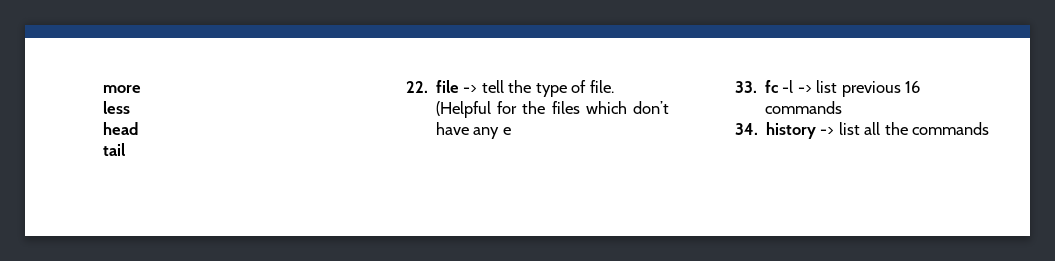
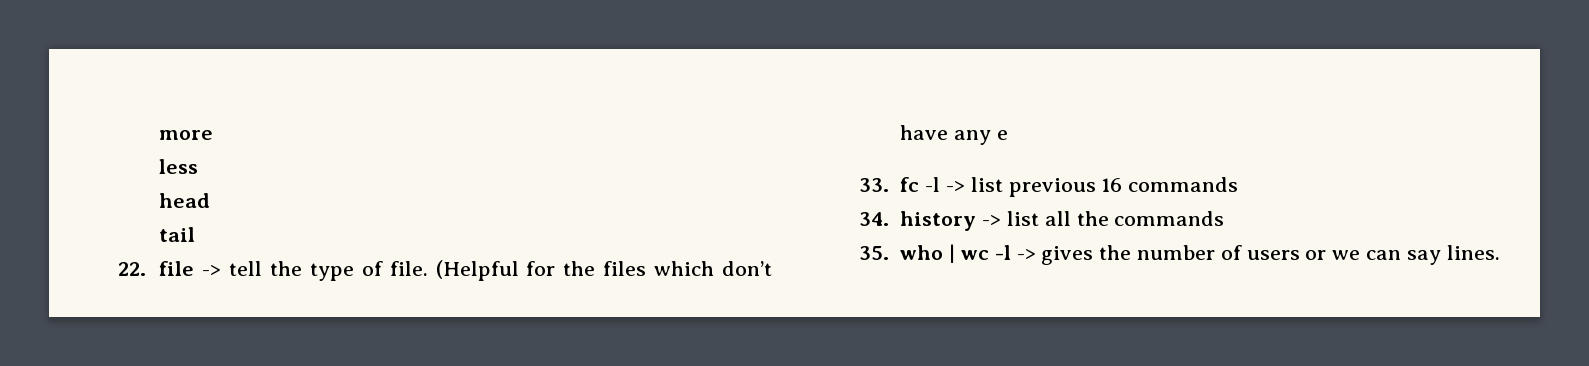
+ 35. who | wc -l -> gives the number of users or we can say lines.

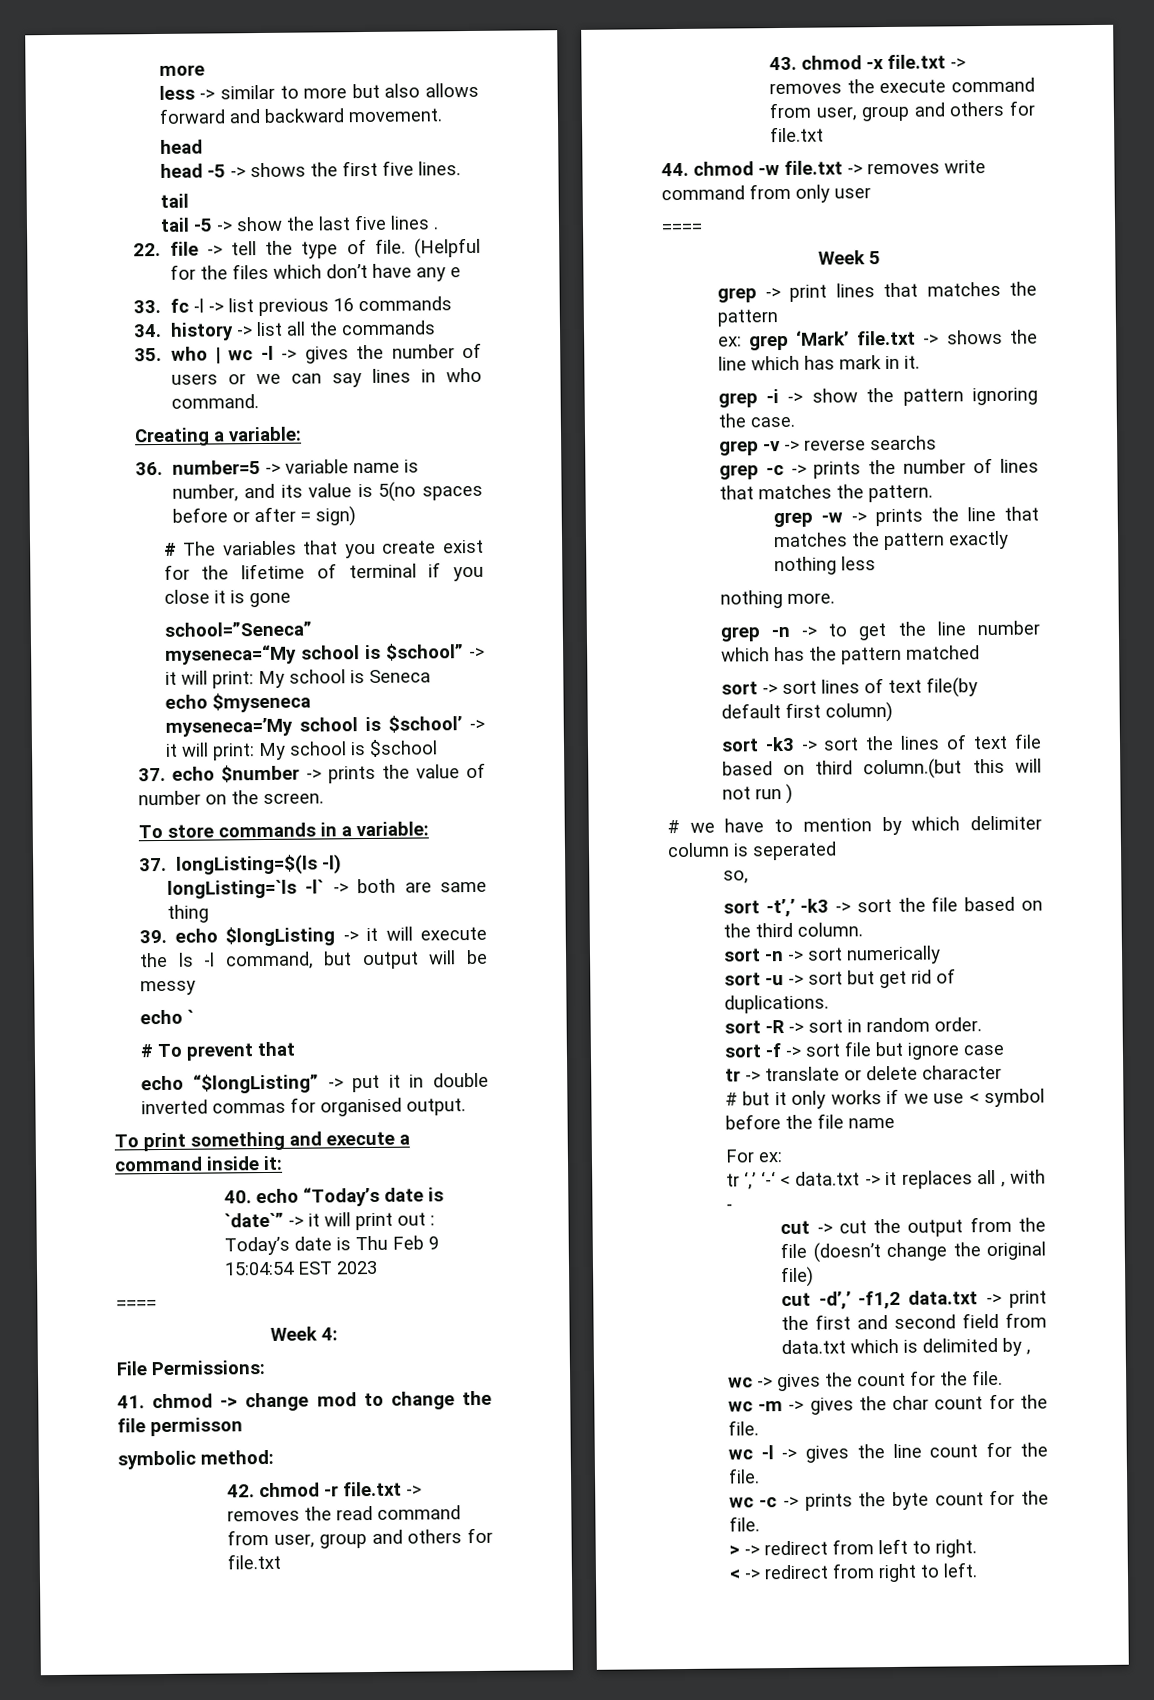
- less
+ less -> similar to more but also allows forward and backward movement.
  head
+ head -5 -> shows the first five lines.
  tail
+ tail -5 -> show the last five lines .
- 35. who | wc -l -> gives the number of users or we can say lines.
+ 35. who | wc -l -> gives the number of users or we can say lines in who command.
+ Creating a variable:
+ 36. number=5 -> variable name is number, and its value is 5(no spaces before or after = sign)
+ # The variables that you create exist for the lifetime of terminal if you close it is gone
+ school=”Seneca”
+ myseneca=“My school is $school” -> it will print: My school is Seneca
+ echo $myseneca
+ myseneca=’My school is $school’ -> it will print: My school is $school
+ 37. echo $number -> prints the value of number on the screen.
+ To store commands in a variable:
+ 37. longListing=$(ls -l)
+ longListing=`ls -l` -> both are same thing
+ 39. echo $longListing -> it will execute the ls -l command, but output will be messy
+ echo `
+ # To prevent that
+ echo “$longListing” -> put it in double inverted commas for organised output.
+ To print something and execute a command inside it:
+ 40. echo “Today’s date is `date`” -> it will print out : Today’s date is Thu Feb 9 15:04:54 EST 2023
+ ====
+ Week 4:
+ File Permissions:
+ 41. chmod -> change mod to change the file permisson
+ symbolic method:
+ 42. chmod -r file.txt -> removes the read command from user, group and others for file.txt
+ 43. chmod -x file.txt -> removes the execute command from user, group and others for file.txt
+ 44. chmod -w file.txt -> removes write command from only user
+ ====
+ Week 5
+ grep -> print lines that matches the pattern
+ ex: grep ‘Mark’ file.txt -> shows the line which has mark in it.
+ grep -i -> show the pattern ignoring the case.
+ grep -v -> reverse searchs
+ grep -c -> prints the number of lines that matches the pattern.
+ grep -w -> prints the line that matches the pattern exactly nothing less
+ nothing more.
+ grep -n -> to get the line number which has the pattern matched
+ sort -> sort lines of text file(by default first column)
+ sort -k3 -> sort the lines of text file based on third column.(but this will not run )
+ # we have to mention by which delimiter column is seperated
+ so,
+ sort -t’,’ -k3 -> sort the file based on the third column.
+ sort -n -> sort numerically
+ sort -u -> sort but get rid of duplications.
+ sort -R -> sort in random order.
+ sort -f -> sort file but ignore case
+ tr -> translate or delete character
+ # but it only works if we use < symbol before the file name
+ For ex:
+ tr ‘,’ ‘-‘ < data.txt -> it replaces all , with -
+ cut -> cut the output from the file (doesn’t change the original file)
+ cut -d’,’ -f1,2 data.txt -> print the first and second field from data.txt which is delimited by ,
+ wc -> gives the count for the file.
+ wc -m -> gives the char count for the file.
+ wc -l -> gives the line count for the file.
+ wc -c -> prints the byte count for the file.
+ > -> redirect from left to right.
+ < -> redirect from right to left.

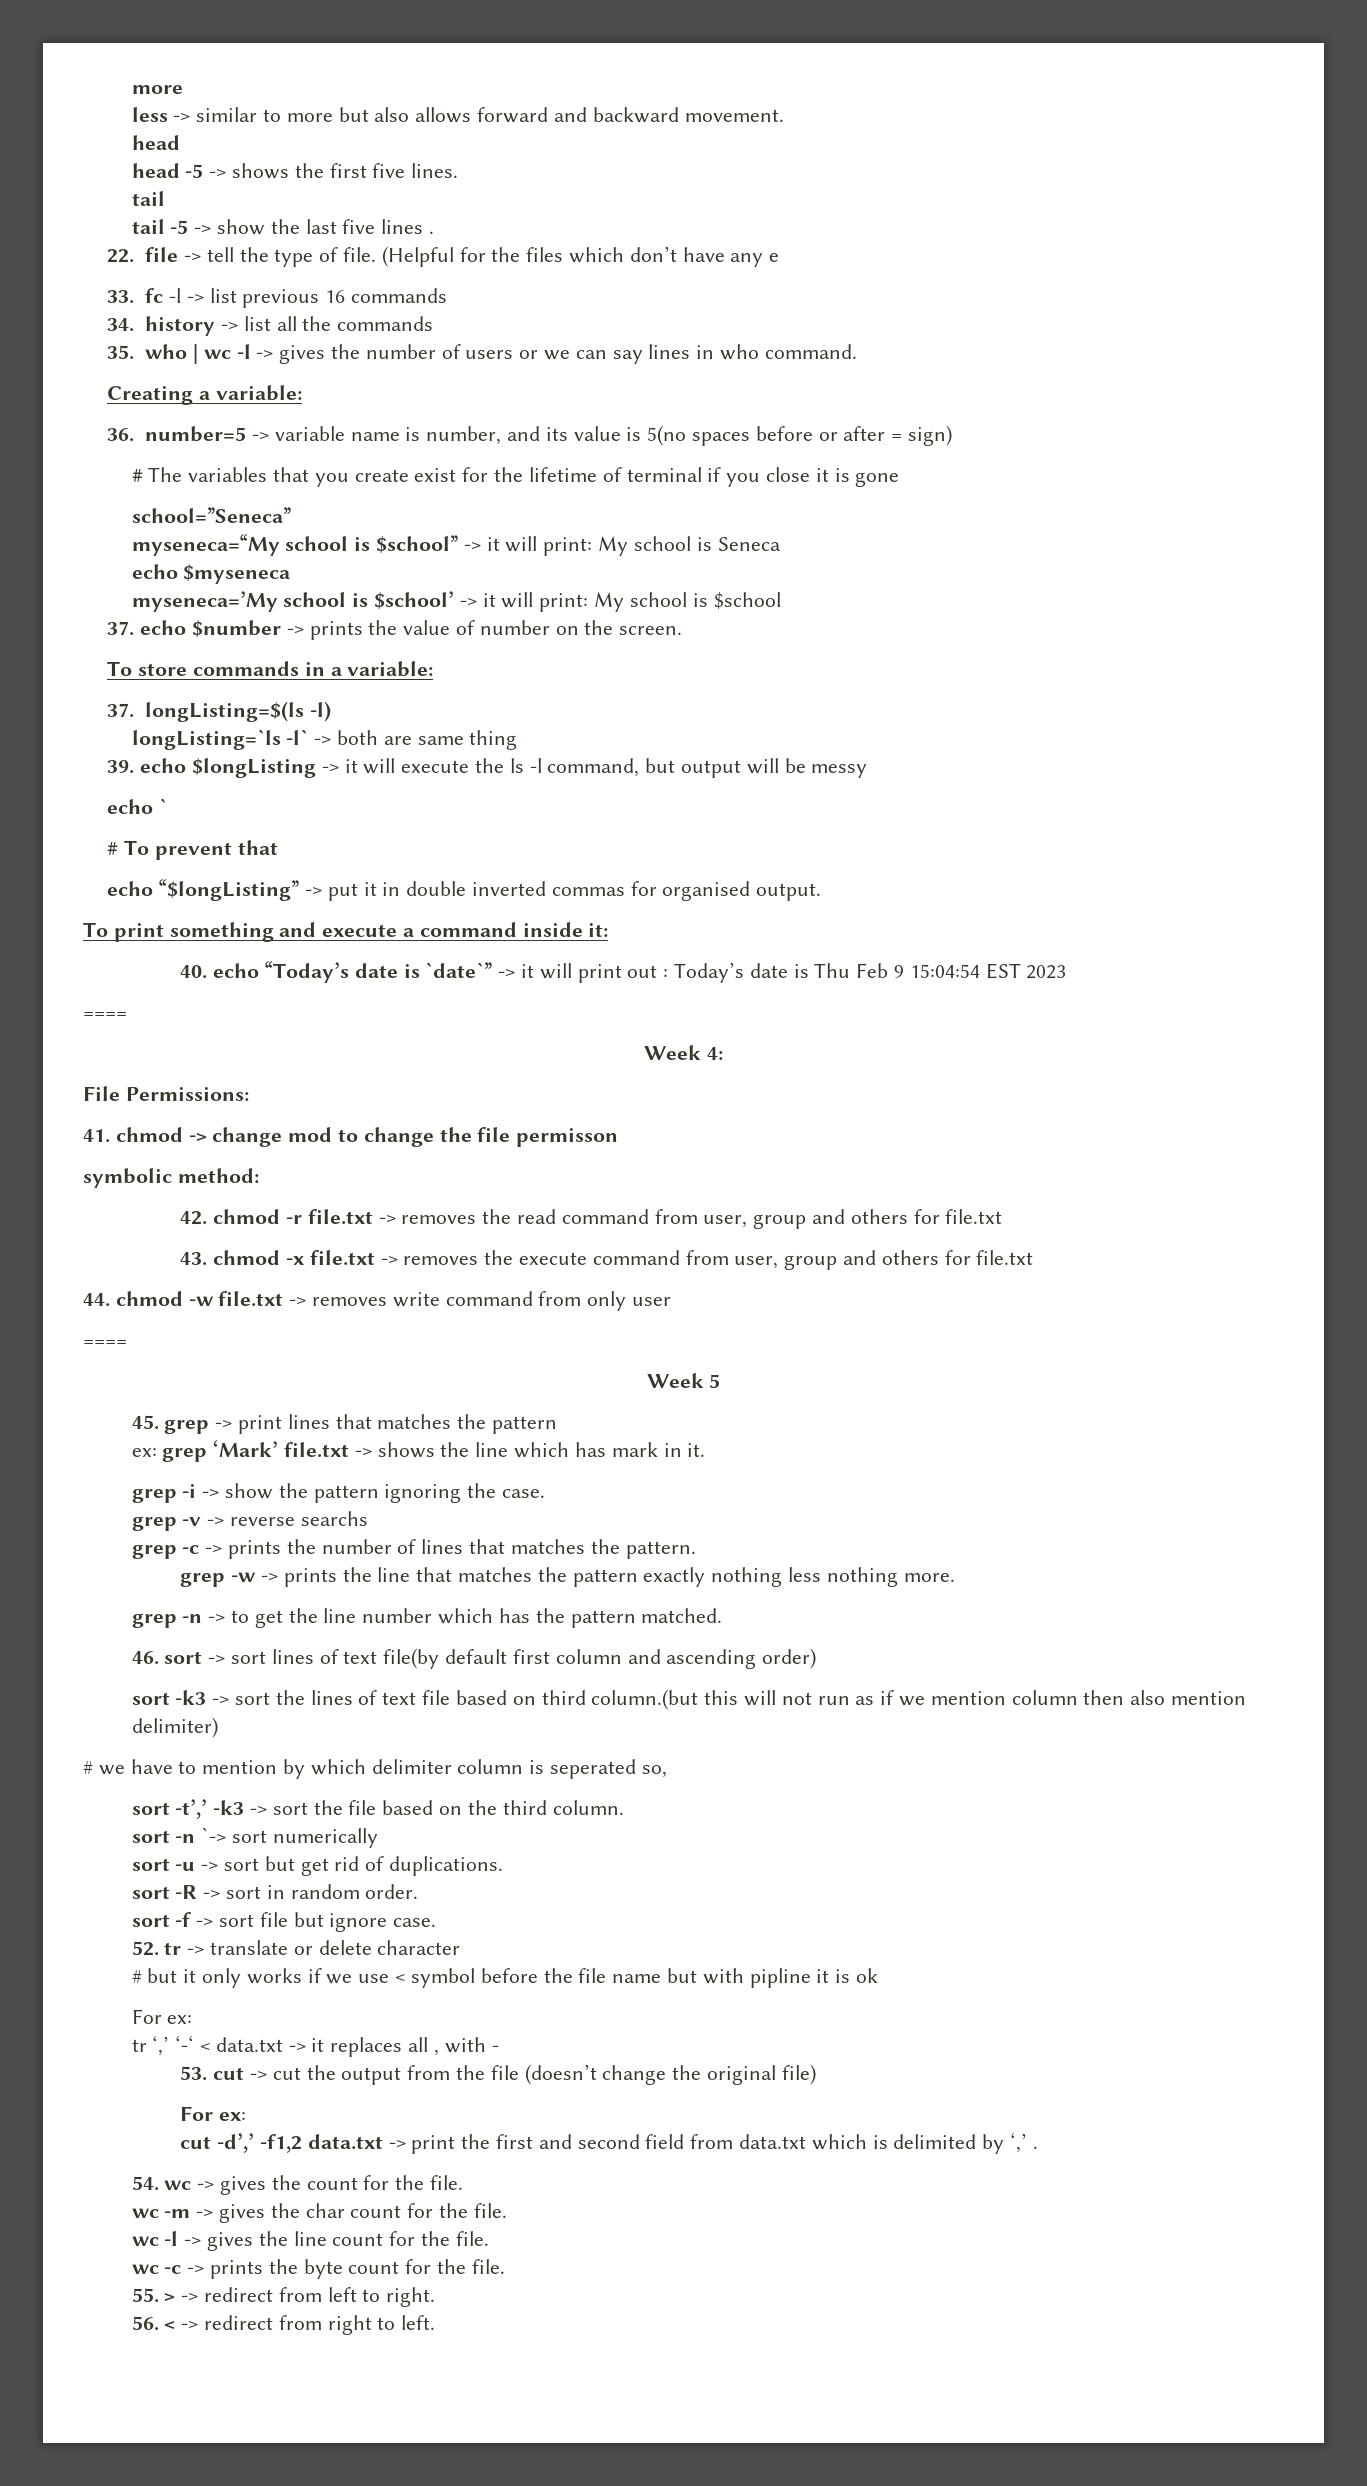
- grep -> print lines that matches the pattern
+ 45. grep -> print lines that matches the pattern
- grep -w -> prints the line that matches the pattern exactly nothing less
- nothing more.
+ grep -w -> prints the line that matches the pattern exactly nothing less nothing more.
- grep -n -> to get the line number which has the pattern matched
- sort -> sort lines of text file(by default first column)
+ grep -n -> to get the line number which has the pattern matched.
+ 46. sort -> sort lines of text file(by default first column and ascending order)
- sort -k3 -> sort the lines of text file based on third column.(but this will not run )
+ sort -k3 -> sort the lines of text file based on third column.(but this will not run as if we mention column then also mention delimiter)
- # we have to mention by which delimiter column is seperated
- so,
+ # we have to mention by which delimiter column is seperated so,
- sort -n -> sort numerically
+ sort -n `-> sort numerically
- sort -f -> sort file but ignore case
- tr -> translate or delete character
+ sort -f -> sort file but ignore case.
+ 52. tr -> translate or delete character
- # but it only works if we use < symbol before the file name
+ # but it only works if we use < symbol before the file name but with pipline it is ok
- cut -> cut the output from the file (doesn’t change the original file)
+ 53. cut -> cut the output from the file (doesn’t change the original file)
+ For ex:
- cut -d’,’ -f1,2 data.txt -> print the first and second field from data.txt which is delimited by ,
- wc -> gives the count for the file.
+ cut -d’,’ -f1,2 data.txt -> print the first and second field from data.txt which is delimited by ‘,’ .
+ 54. wc -> gives the count for the file.
- > -> redirect from left to right.
+ 55. > -> redirect from left to right.
- < -> redirect from right to left.
+ 56. < -> redirect from right to left.

